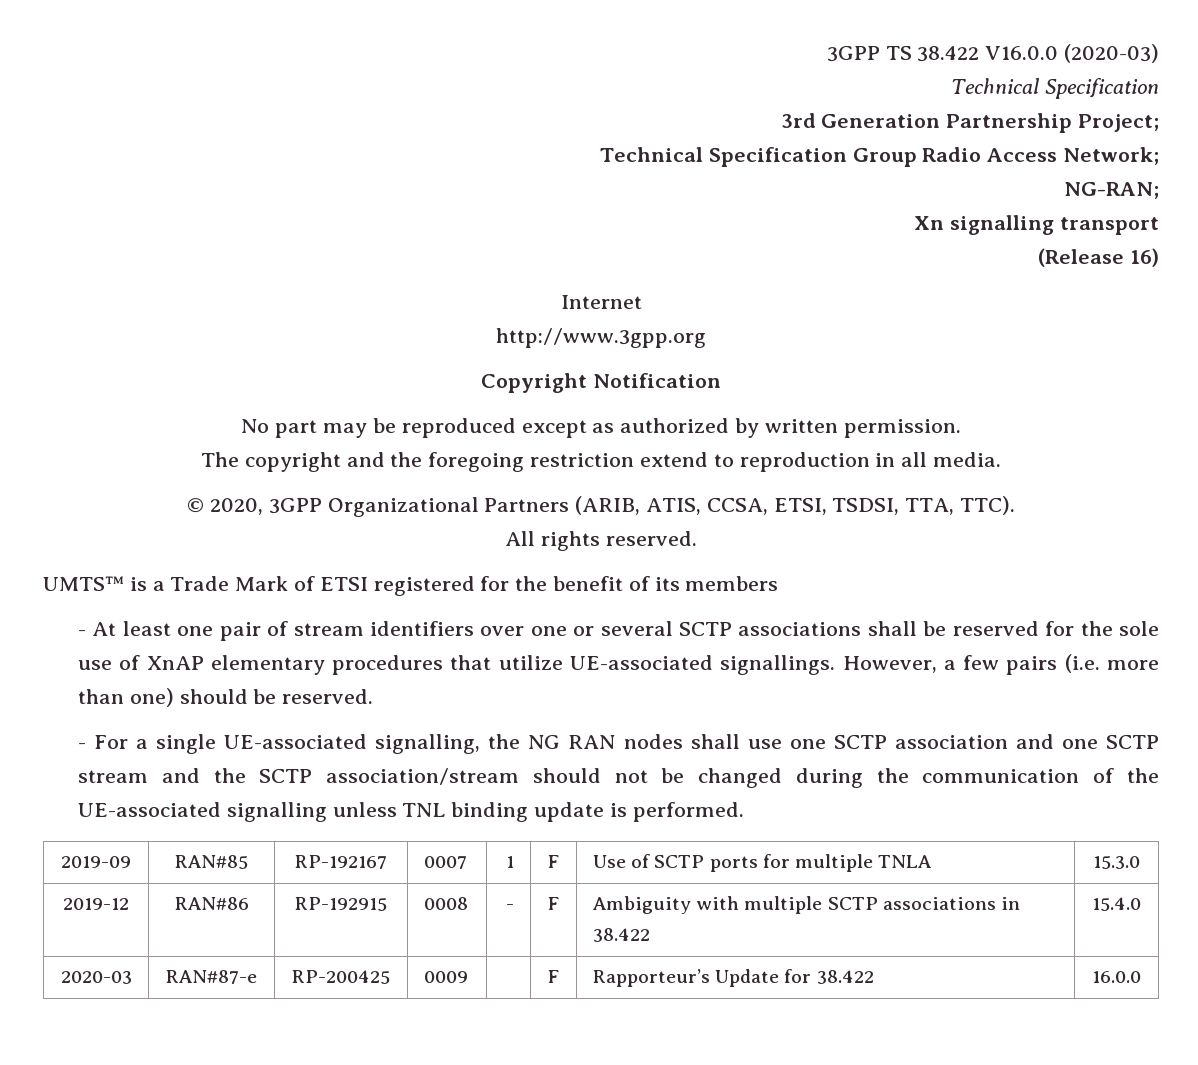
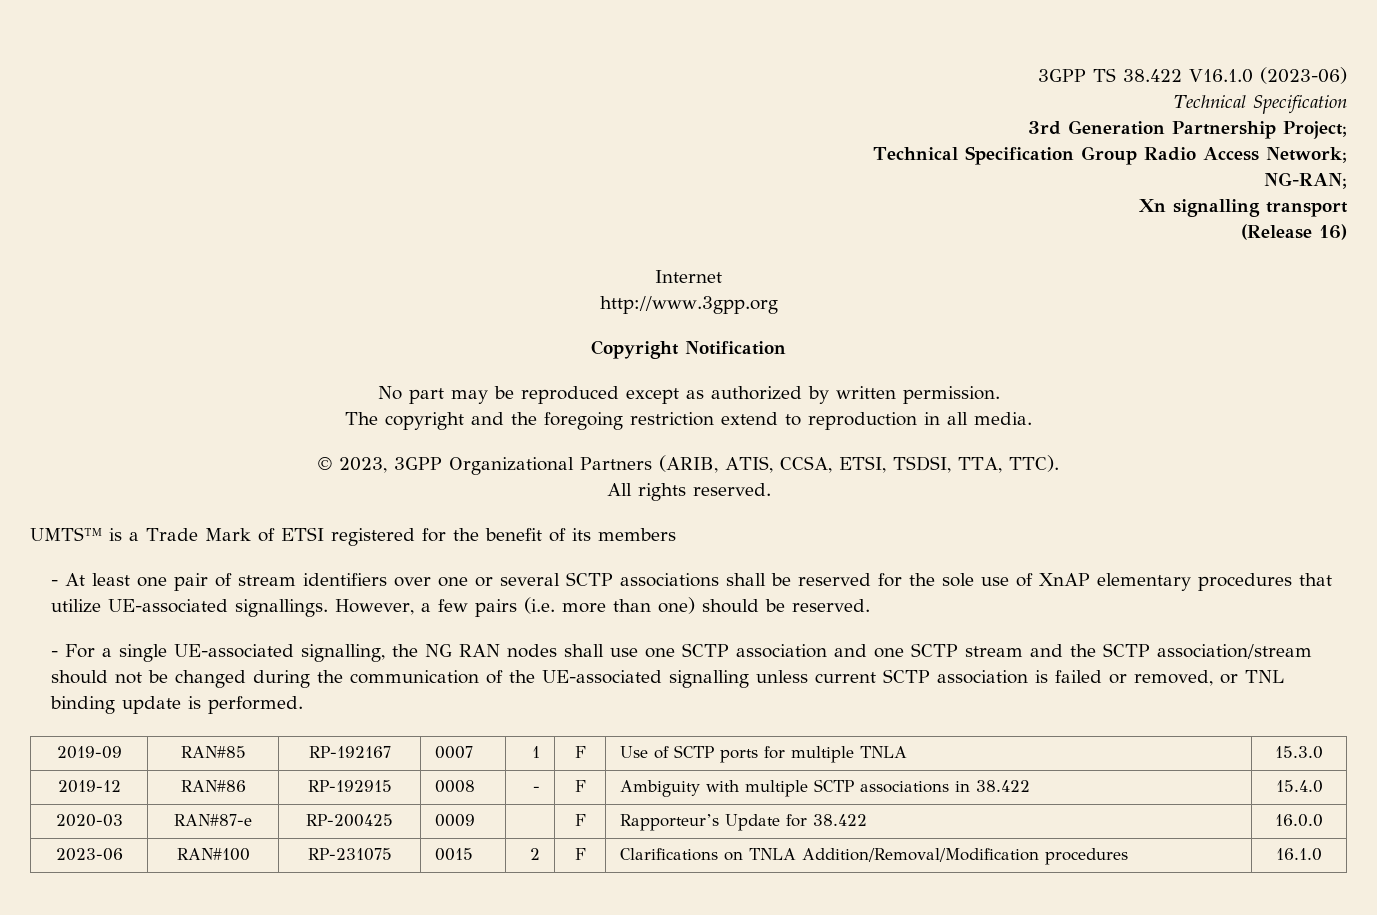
- 3GPP TS 38.422 V16.0.0 (2020-03)
+ 3GPP TS 38.422 V16.1.0 (2023-06)
- © 2020, 3GPP Organizational Partners (ARIB, ATIS, CCSA, ETSI, TSDSI, TTA, TTC).
+ © 2023, 3GPP Organizational Partners (ARIB, ATIS, CCSA, ETSI, TSDSI, TTA, TTC).
- - For a single UE-associated signalling, the NG RAN nodes shall use one SCTP association and one SCTP stream and the SCTP association/stream should not be changed during the communication of the UE-associated signalling unless TNL binding update is performed.
+ - For a single UE-associated signalling, the NG RAN nodes shall use one SCTP association and one SCTP stream and the SCTP association/stream should not be changed during the communication of the UE-associated signalling unless current SCTP association is failed or removed, or TNL binding update is performed.
+ 2023-06 | RAN#100 | RP-231075 | 0015 | 2 | F | Clarifications on TNLA Addition/Removal/Modification procedures | 16.1.0

